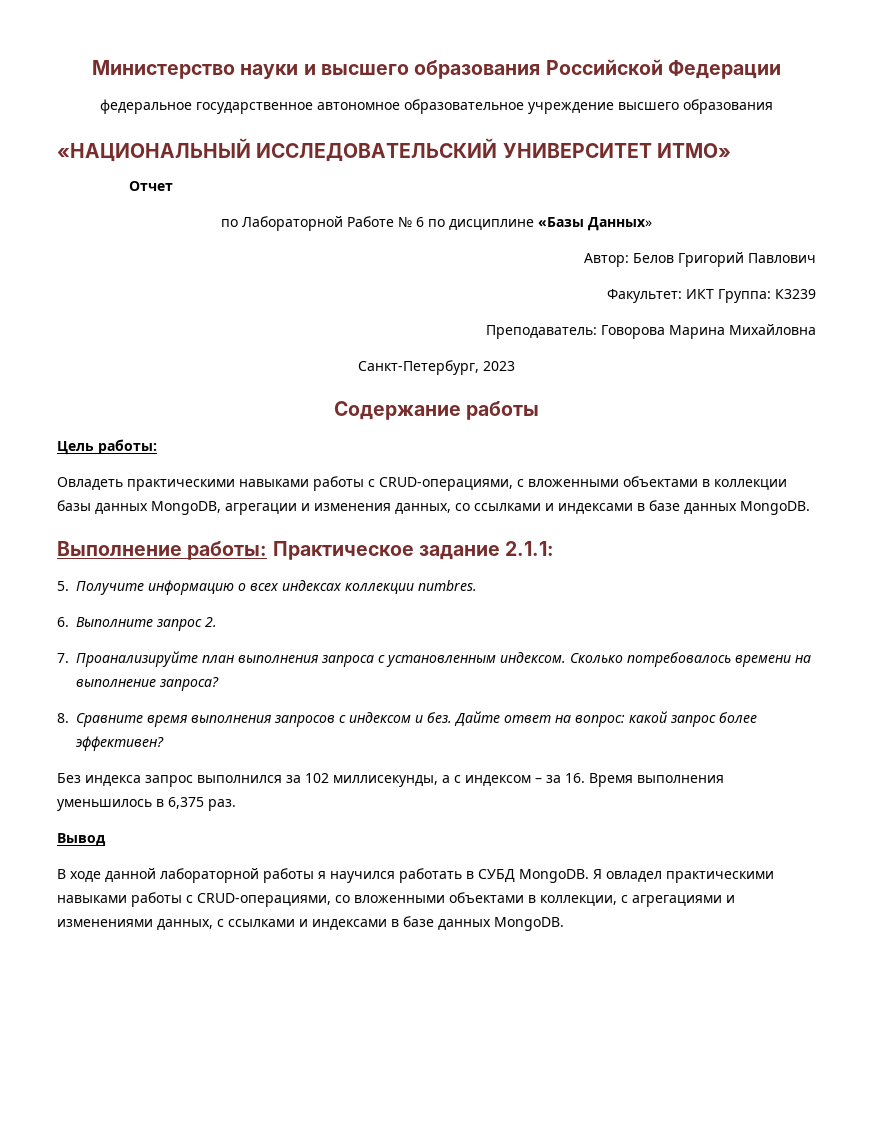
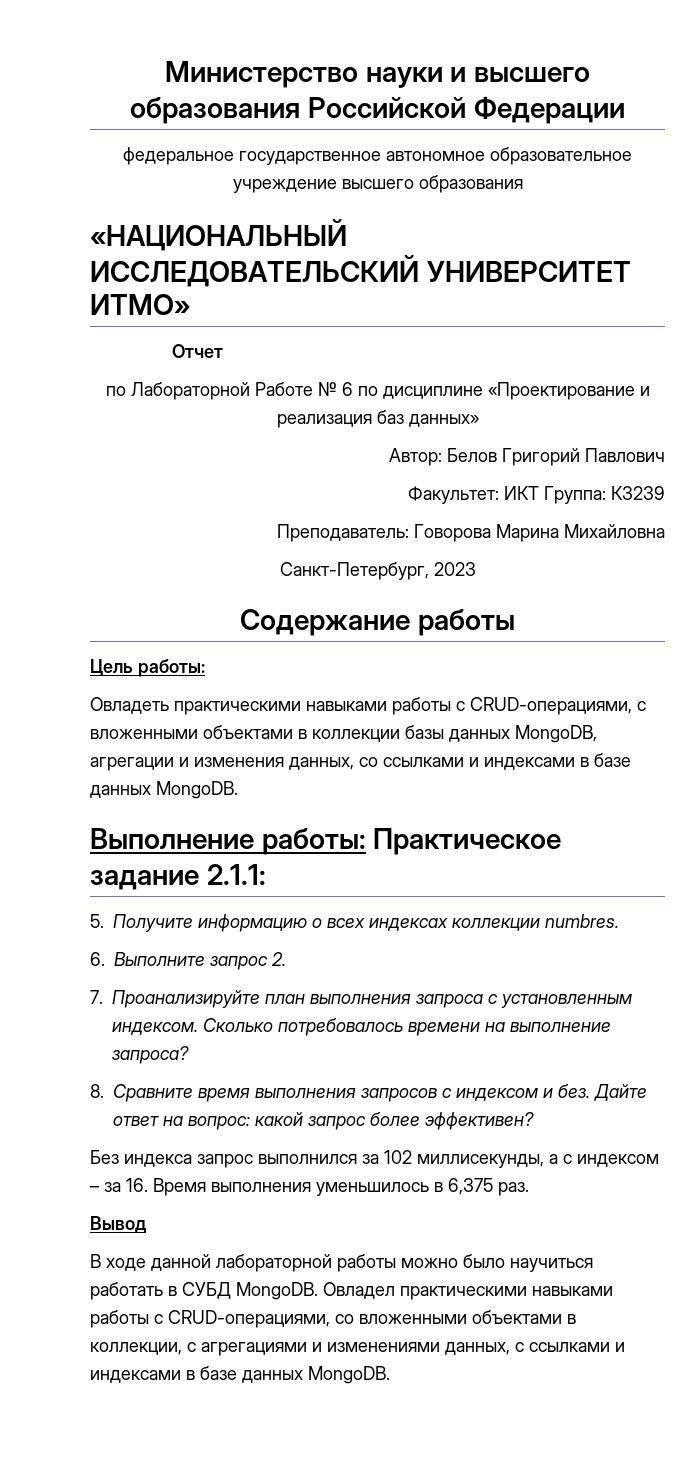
- по Лабораторной Работе № 6 по дисциплине «Базы Данных»
+ по Лабораторной Работе № 6 по дисциплине «Проектирование и реализация баз данных»
- В ходе данной лабораторной работы я научился работать в СУБД MongoDB.
+ В ходе данной лабораторной работы можно было научиться работать в СУБД MongoDB.
- Я овладел практическими навыками работы с CRUD-операциями, со вложенными объектами в коллекции, с агрегациями и изменениями данных, с ссылками и индексами в базе данных MongoDB.
+ Овладел практическими навыками работы с CRUD-операциями, со вложенными объектами в коллекции, с агрегациями и изменениями данных, с ссылками и индексами в базе данных MongoDB.

